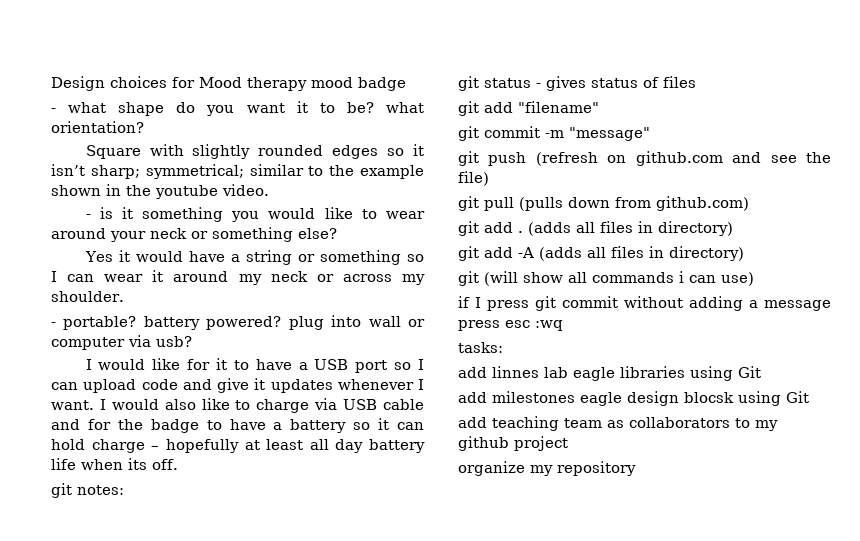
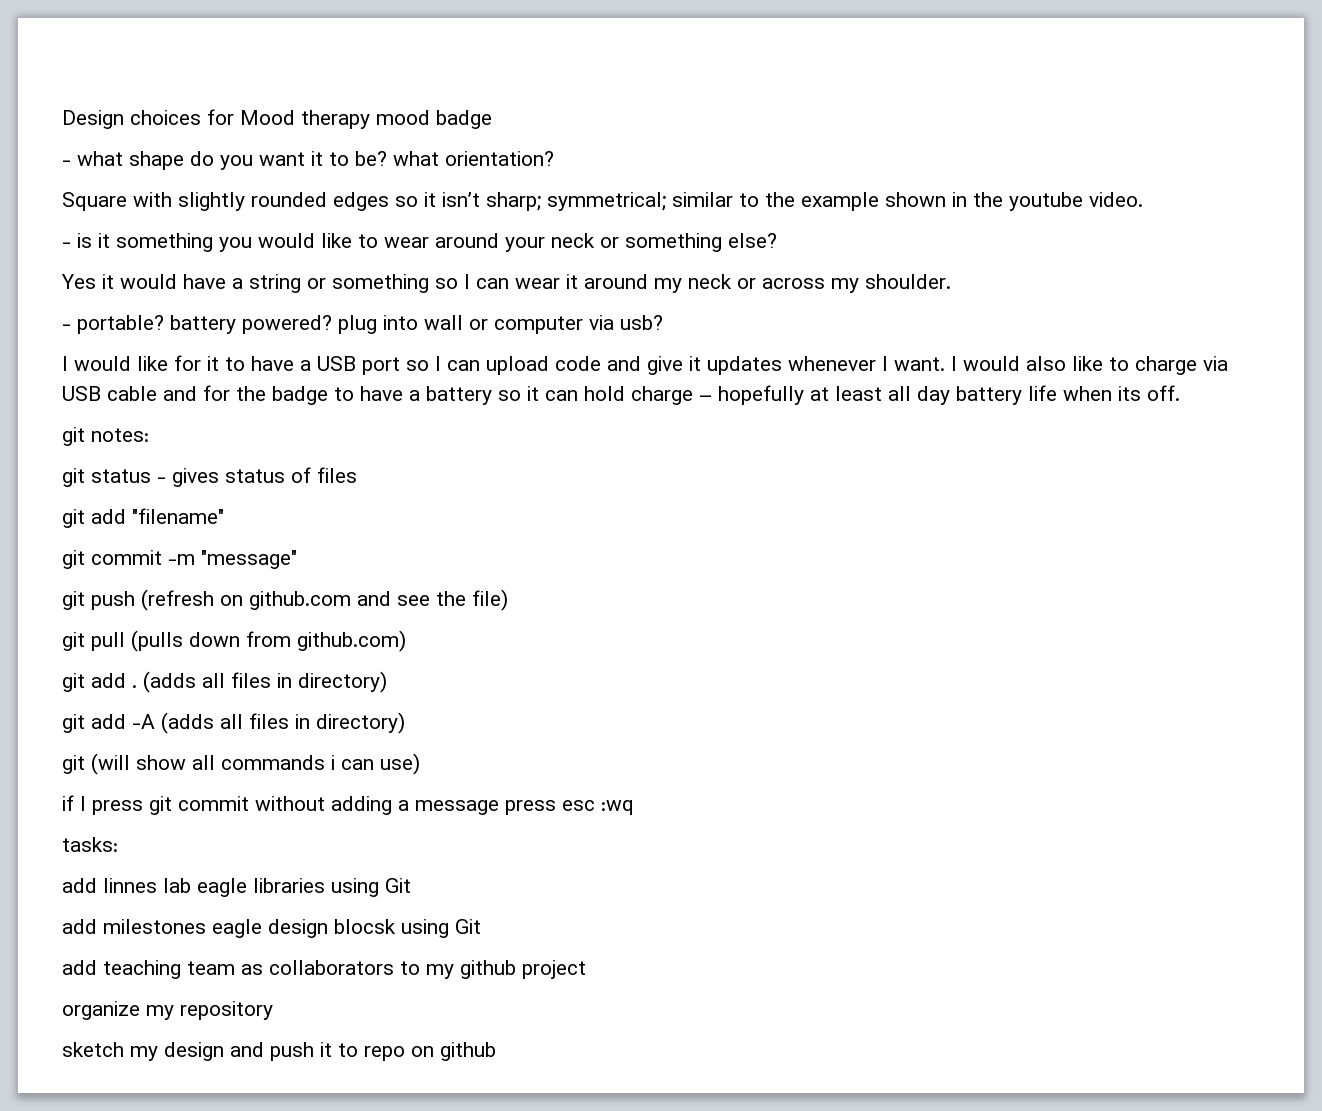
+ sketch my design and push it to repo on github

